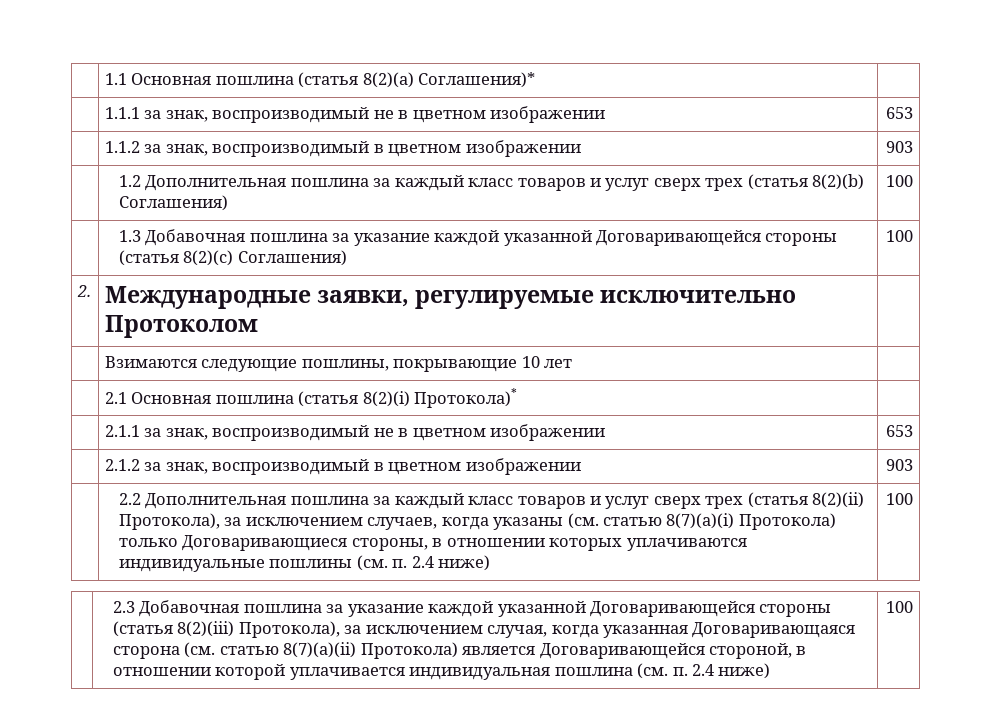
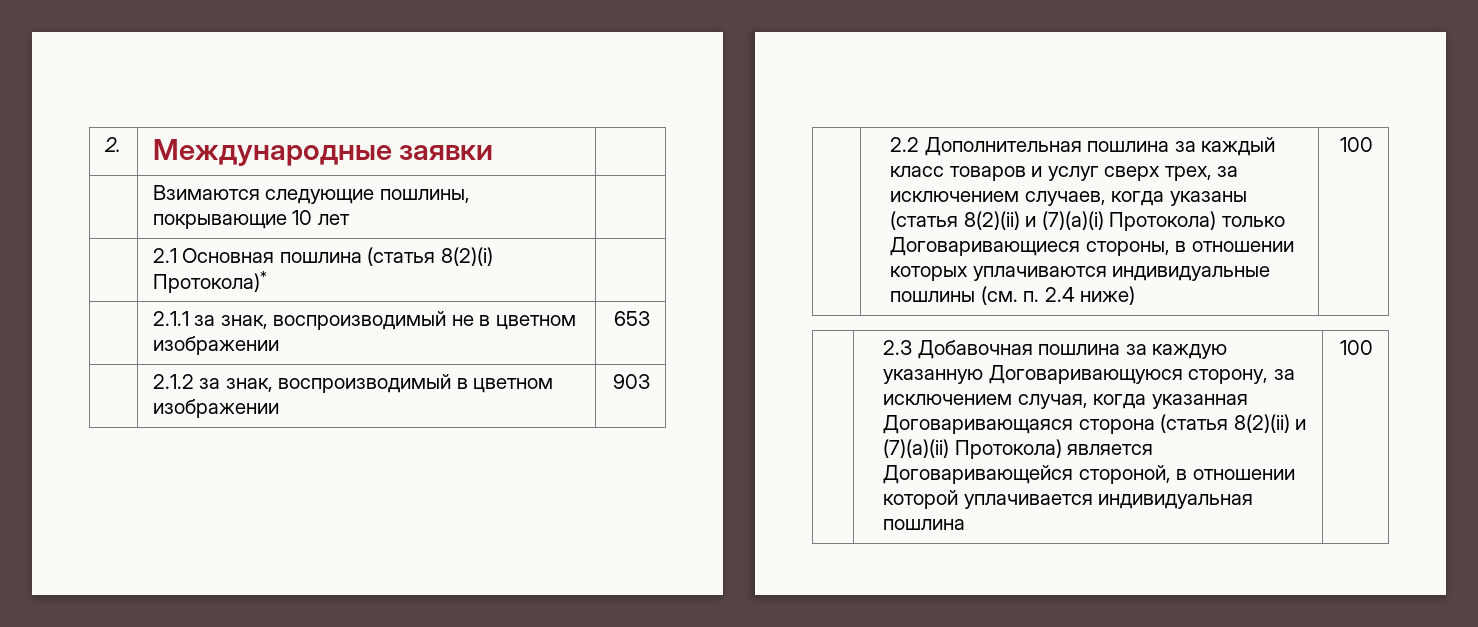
- | 1.1 Основная пошлина (статья 8(2)(а) Соглашения)* |
- | 1.1.1 за знак, воспроизводимый не в цветном изображении | 653
- | 1.1.2 за знак, воспроизводимый в цветном изображении | 903
- | 1.2 Дополнительная пошлина за каждый класс товаров и услуг сверх трех (статья 8(2)(b) Соглашения) | 100
- | 1.3 Добавочная пошлина за указание каждой указанной Договаривающейся стороны (статья 8(2)(с) Соглашения) | 100
- 2. | Международные заявки, регулируемые исключительно Протоколом |
+ 2. | Международные заявки |
- | 2.2 Дополнительная пошлина за каждый класс товаров и услуг сверх трех (статья 8(2)(ii) Протокола), за исключением случаев, когда указаны (см. статью 8(7)(а)(i) Протокола) только Договаривающиеся стороны, в отношении которых уплачиваются индивидуальные пошлины (см. п. 2.4 ниже) | 100
+ | 2.2 Дополнительная пошлина за каждый класс товаров и услуг сверх трех, за исключением случаев, когда указаны (статья 8(2)(ii) и (7)(а)(i) Протокола) только Договаривающиеся стороны, в отношении которых уплачиваются индивидуальные пошлины (см. п. 2.4 ниже) | 100
- | 2.3 Добавочная пошлина за указание каждой указанной Договаривающейся стороны (статья 8(2)(iii) Протокола), за исключением случая, когда указанная Договаривающаяся сторона (см. статью 8(7)(а)(ii) Протокола) является Договаривающейся стороной, в отношении которой уплачивается индивидуальная пошлина (см. п. 2.4 ниже) | 100
+ | 2.3 Добавочная пошлина за каждую указанную Договаривающуюся сторону, за исключением случая, когда указанная Договаривающаяся сторона (статья 8(2)(ii) и (7)(а)(ii) Протокола) является Договаривающейся стороной, в отношении которой уплачивается индивидуальная пошлина | 100

